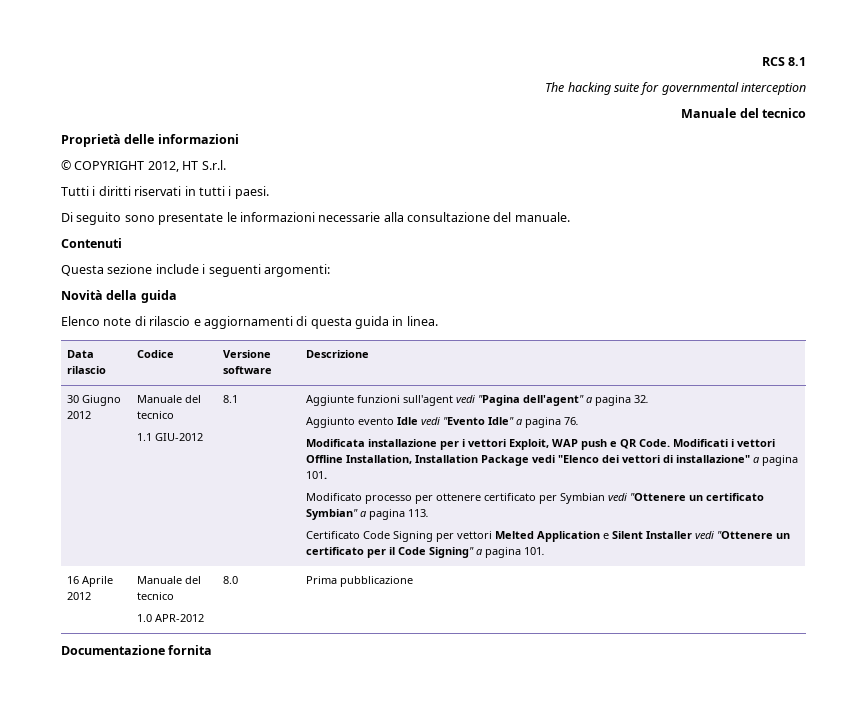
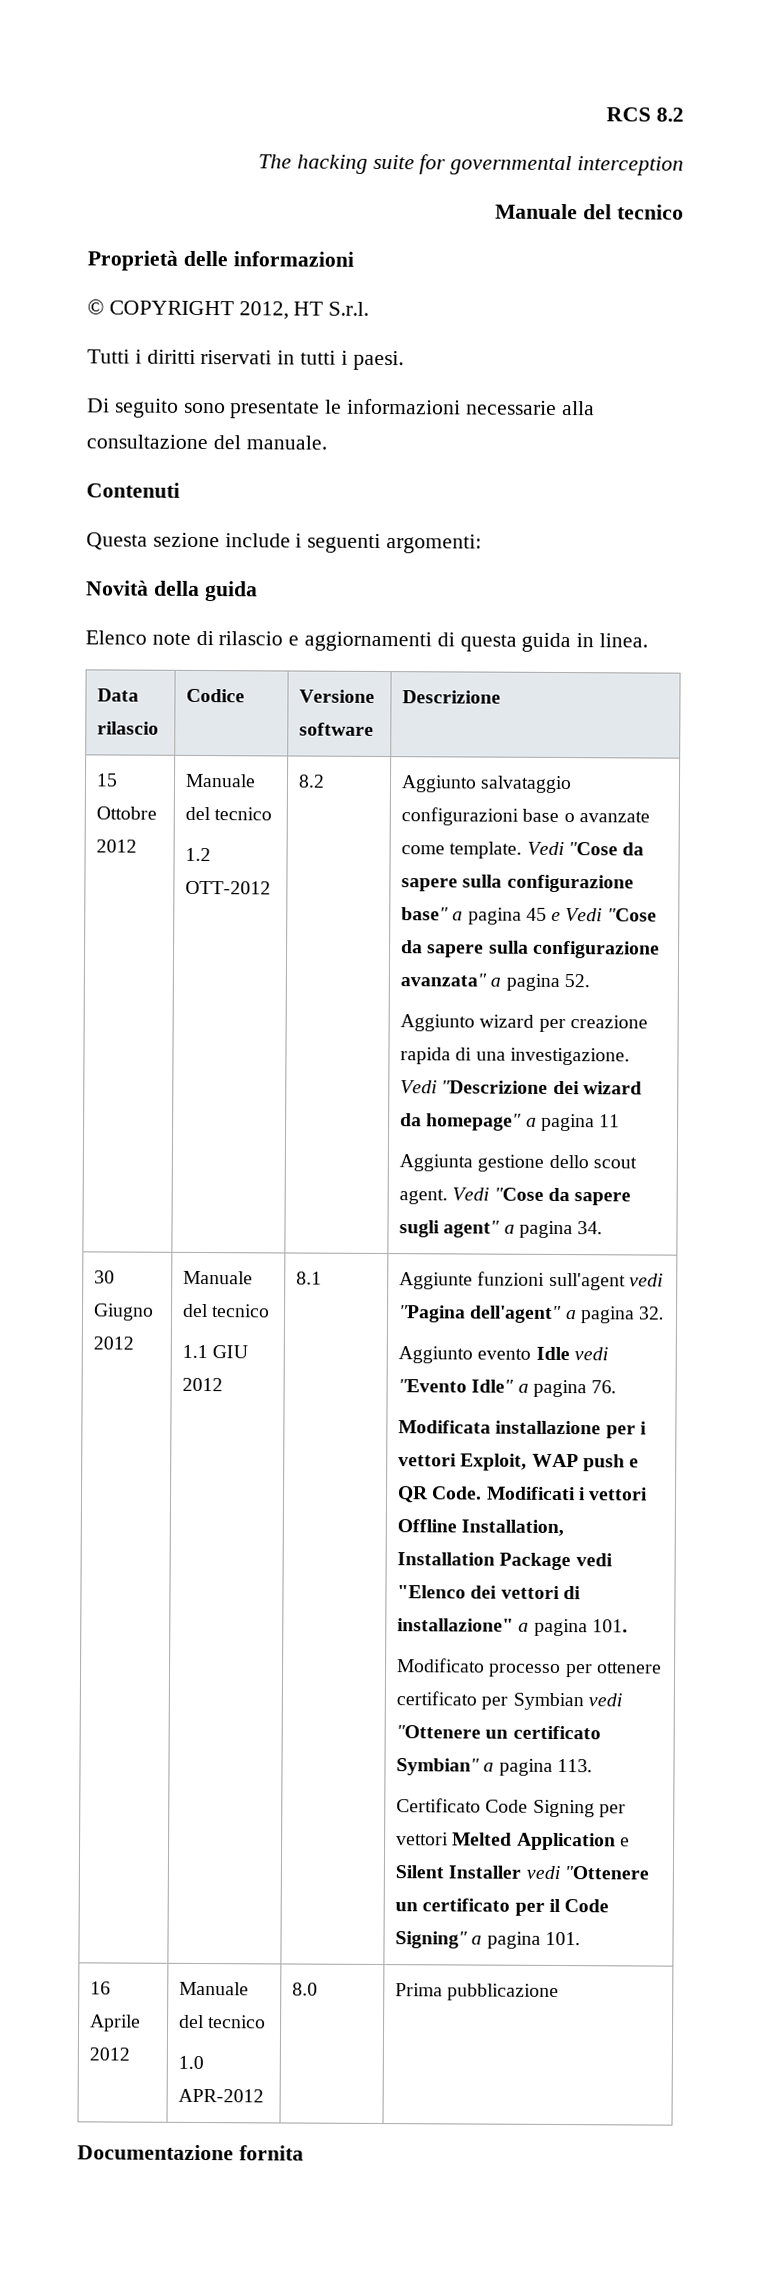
- RCS 8.1
+ RCS 8.2
+ 15 Ottobre 2012 | Manuale del tecnico
+ 1.2 OTT-2012 | 8.2 | Aggiunto salvataggio configurazioni base o avanzate come template. Vedi "Cose da sapere sulla configurazione base" a pagina 45 e Vedi "Cose da sapere sulla configurazione avanzata" a pagina 52.
+ Aggiunto wizard per creazione rapida di una investigazione. Vedi "Descrizione dei wizard da homepage" a pagina 11
+ Aggiunta gestione dello scout agent. Vedi "Cose da sapere sugli agent" a pagina 34.
- 1.1 GIU-2012
+ 1.1 GIU 2012

